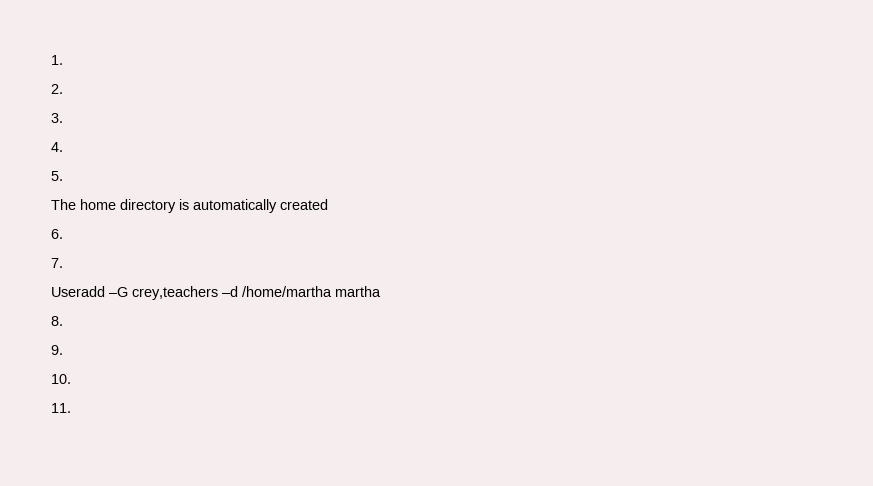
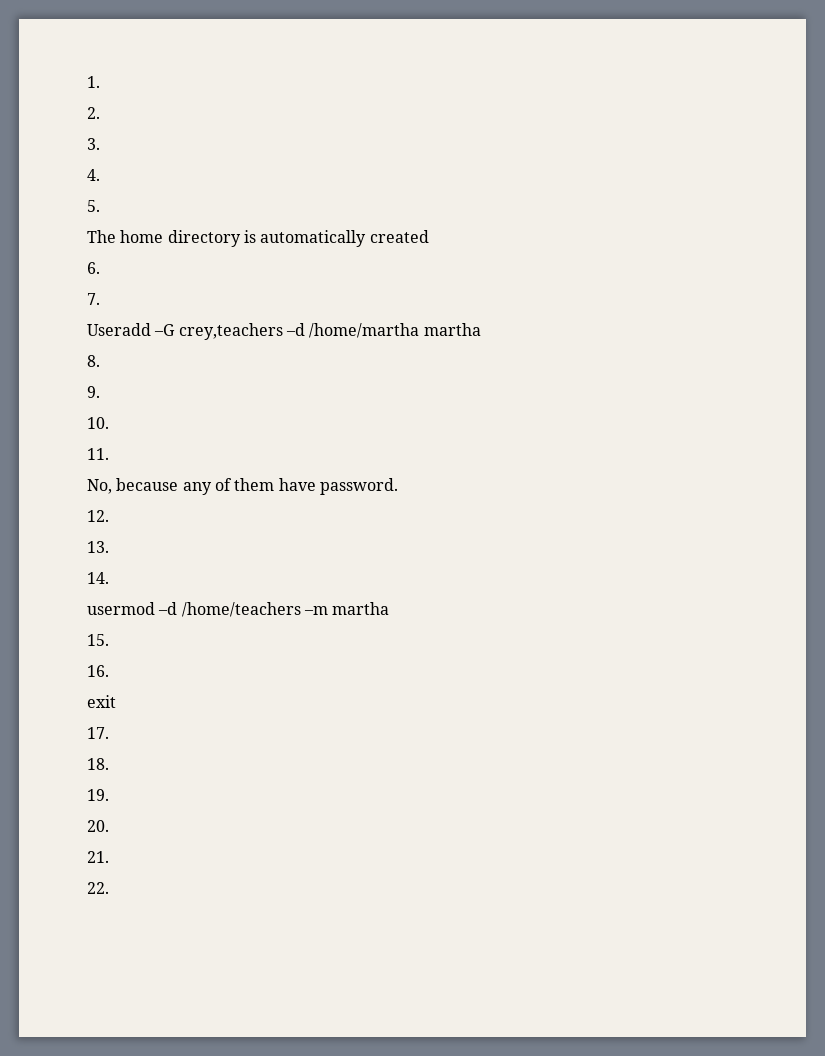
+ No, because any of them have password.
+ 12.
+ 13.
+ 14.
+ usermod –d /home/teachers –m martha
+ 15.
+ 16.
+ exit
+ 17.
+ 18.
+ 19.
+ 20.
+ 21.
+ 22.

